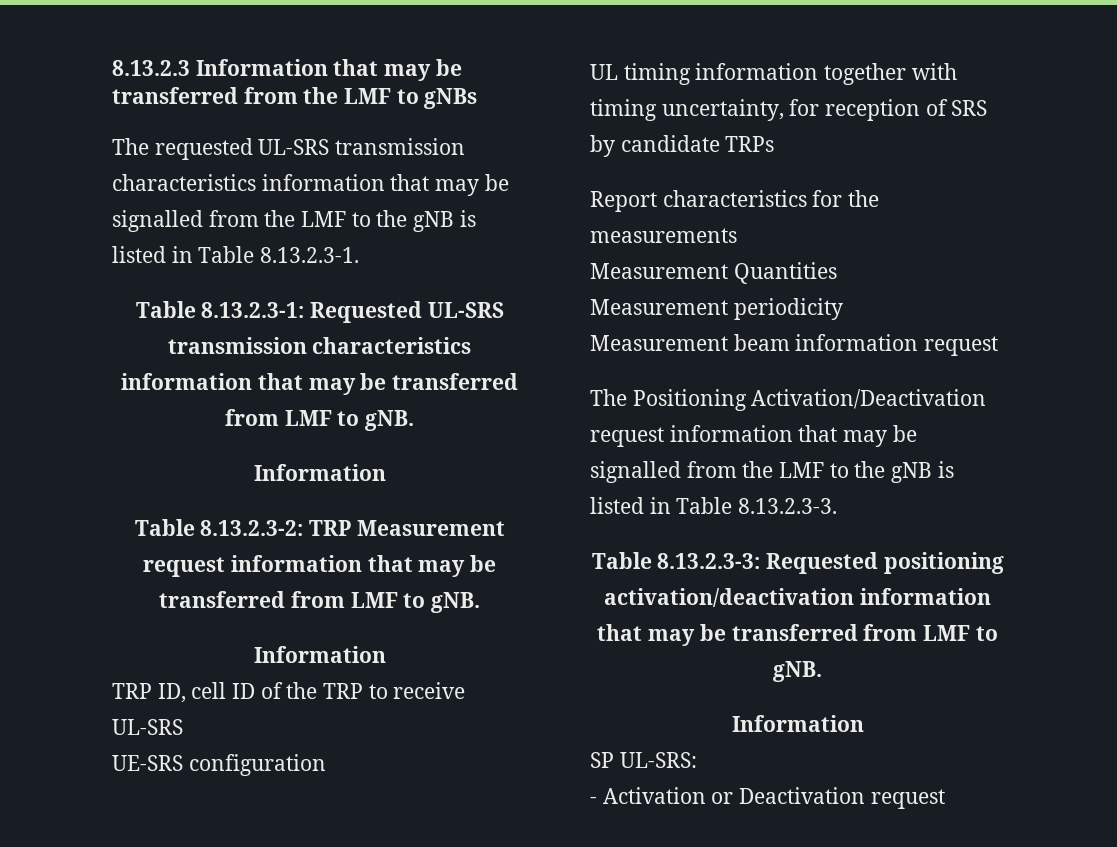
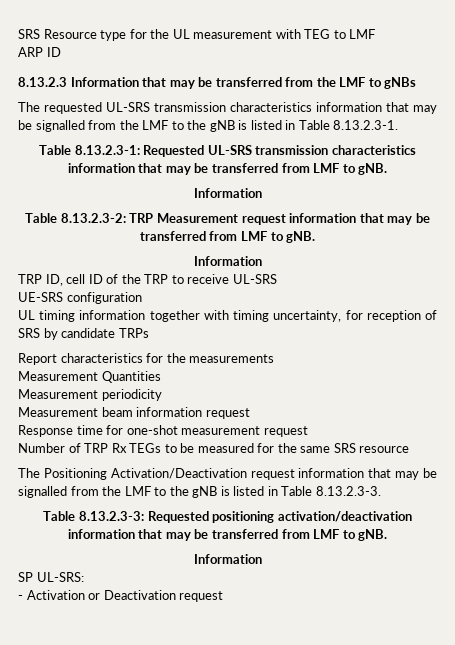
+ SRS Resource type for the UL measurement with TEG to LMF
+ ARP ID
+ Response time for one-shot measurement request
+ Number of TRP Rx TEGs to be measured for the same SRS resource

